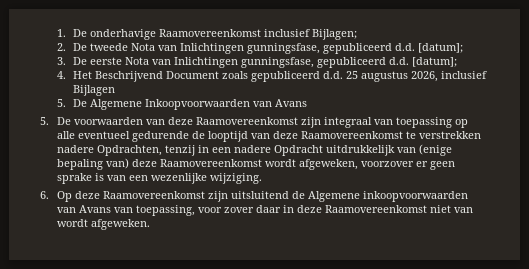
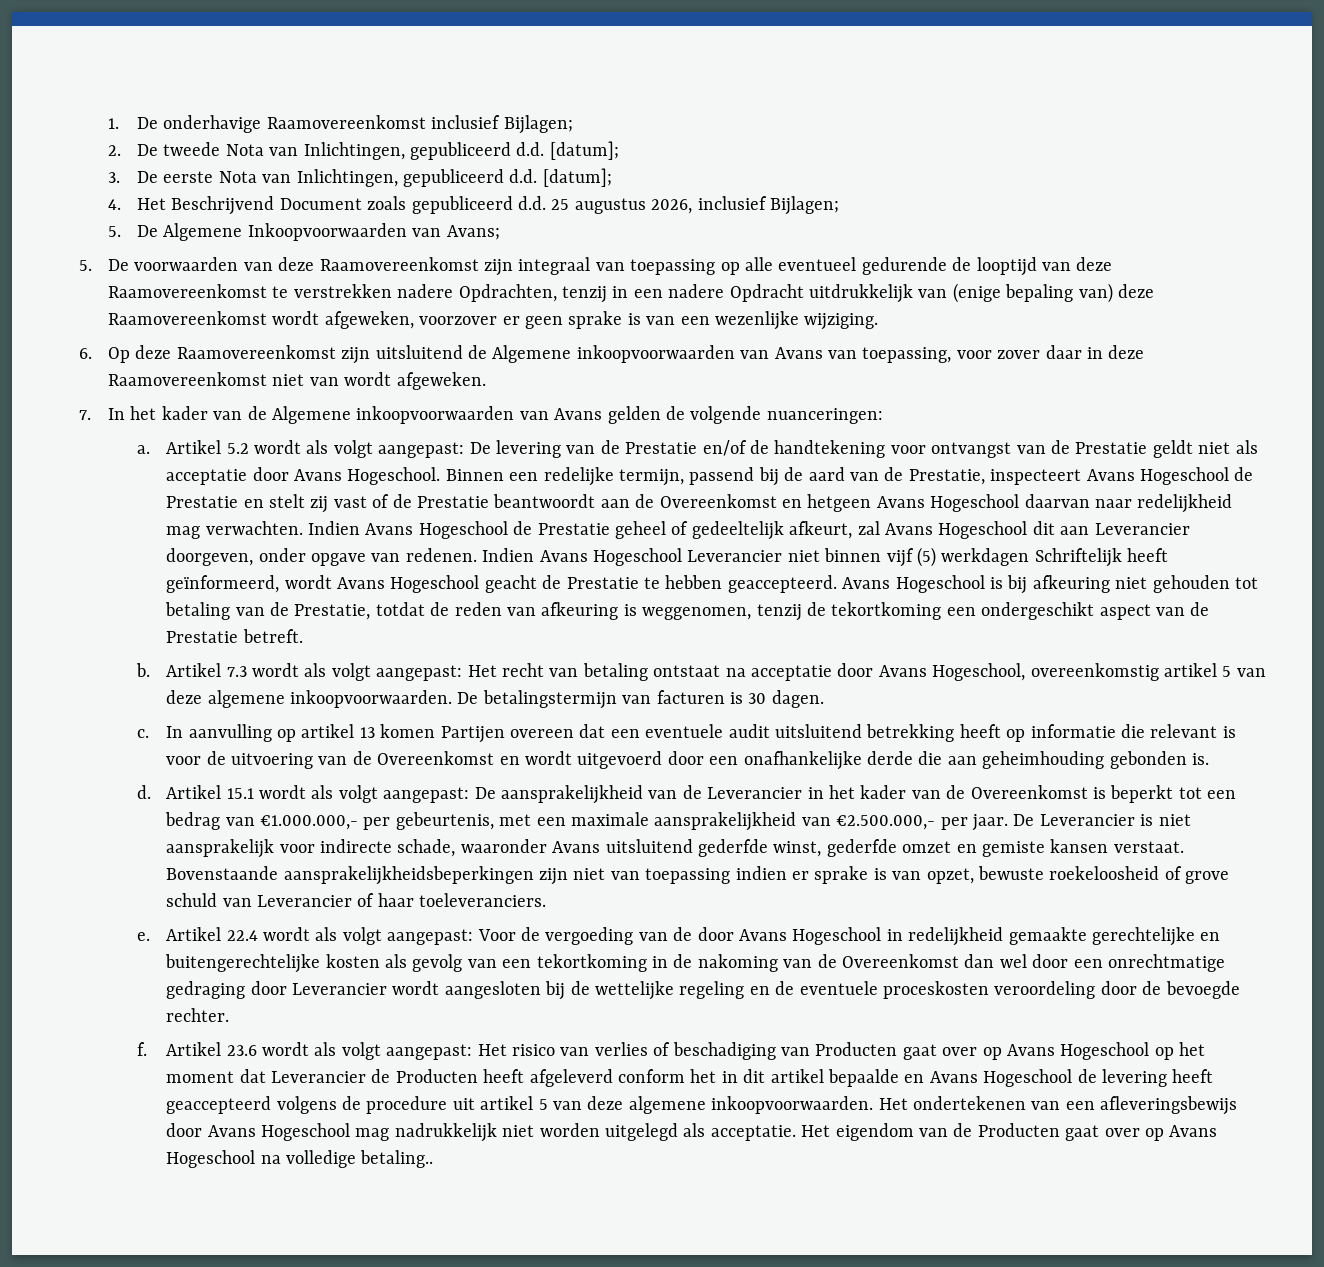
- 2. De tweede Nota van Inlichtingen gunningsfase, gepubliceerd d.d. [datum];
+ 2. De tweede Nota van Inlichtingen, gepubliceerd d.d. [datum];
- 3. De eerste Nota van Inlichtingen gunningsfase, gepubliceerd d.d. [datum];
+ 3. De eerste Nota van Inlichtingen, gepubliceerd d.d. [datum];
- 4. Het Beschrijvend Document zoals gepubliceerd d.d. 25 augustus 2026, inclusief Bijlagen
+ 4. Het Beschrijvend Document zoals gepubliceerd d.d. 25 augustus 2026, inclusief Bijlagen;
- 5. De Algemene Inkoopvoorwaarden van Avans
+ 5. De Algemene Inkoopvoorwaarden van Avans;
+ 7. In het kader van de Algemene inkoopvoorwaarden van Avans gelden de volgende nuanceringen:
+ a. Artikel 5.2 wordt als volgt aangepast: De levering van de Prestatie en/of de handtekening voor ontvangst van de Prestatie geldt niet als acceptatie door Avans Hogeschool. Binnen een redelijke termijn, passend bij de aard van de Prestatie, inspecteert Avans Hogeschool de Prestatie en stelt zij vast of de Prestatie beantwoordt aan de Overeenkomst en hetgeen Avans Hogeschool daarvan naar redelijkheid mag verwachten. Indien Avans Hogeschool de Prestatie geheel of gedeeltelijk afkeurt, zal Avans Hogeschool dit aan Leverancier doorgeven, onder opgave van redenen. Indien Avans Hogeschool Leverancier niet binnen vijf (5) werkdagen Schriftelijk heeft geïnformeerd, wordt Avans Hogeschool geacht de Prestatie te hebben geaccepteerd. Avans Hogeschool is bij afkeuring niet gehouden tot betaling van de Prestatie, totdat de reden van afkeuring is weggenomen, tenzij de tekortkoming een ondergeschikt aspect van de Prestatie betreft.
+ b. Artikel 7.3 wordt als volgt aangepast: Het recht van betaling ontstaat na acceptatie door Avans Hogeschool, overeenkomstig artikel 5 van deze algemene inkoopvoorwaarden. De betalingstermijn van facturen is 30 dagen.
+ c. In aanvulling op artikel 13 komen Partijen overeen dat een eventuele audit uitsluitend betrekking heeft op informatie die relevant is voor de uitvoering van de Overeenkomst en wordt uitgevoerd door een onafhankelijke derde die aan geheimhouding gebonden is.
+ d. Artikel 15.1 wordt als volgt aangepast: De aansprakelijkheid van de Leverancier in het kader van de Overeenkomst is beperkt tot een bedrag van €1.000.000,- per gebeurtenis, met een maximale aansprakelijkheid van €2.500.000,- per jaar. De Leverancier is niet aansprakelijk voor indirecte schade, waaronder Avans uitsluitend gederfde winst, gederfde omzet en gemiste kansen verstaat. Bovenstaande aansprakelijkheidsbeperkingen zijn niet van toepassing indien er sprake is van opzet, bewuste roekeloosheid of grove schuld van Leverancier of haar toeleveranciers.
+ e. Artikel 22.4 wordt als volgt aangepast: Voor de vergoeding van de door Avans Hogeschool in redelijkheid gemaakte gerechtelijke en buitengerechtelijke kosten als gevolg van een tekortkoming in de nakoming van de Overeenkomst dan wel door een onrechtmatige gedraging door Leverancier wordt aangesloten bij de wettelijke regeling en de eventuele proceskosten veroordeling door de bevoegde rechter.
+ f. Artikel 23.6 wordt als volgt aangepast: Het risico van verlies of beschadiging van Producten gaat over op Avans Hogeschool op het moment dat Leverancier de Producten heeft afgeleverd conform het in dit artikel bepaalde en Avans Hogeschool de levering heeft geaccepteerd volgens de procedure uit artikel 5 van deze algemene inkoopvoorwaarden. Het ondertekenen van een afleveringsbewijs door Avans Hogeschool mag nadrukkelijk niet worden uitgelegd als acceptatie. Het eigendom van de Producten gaat over op Avans Hogeschool na volledige betaling..

